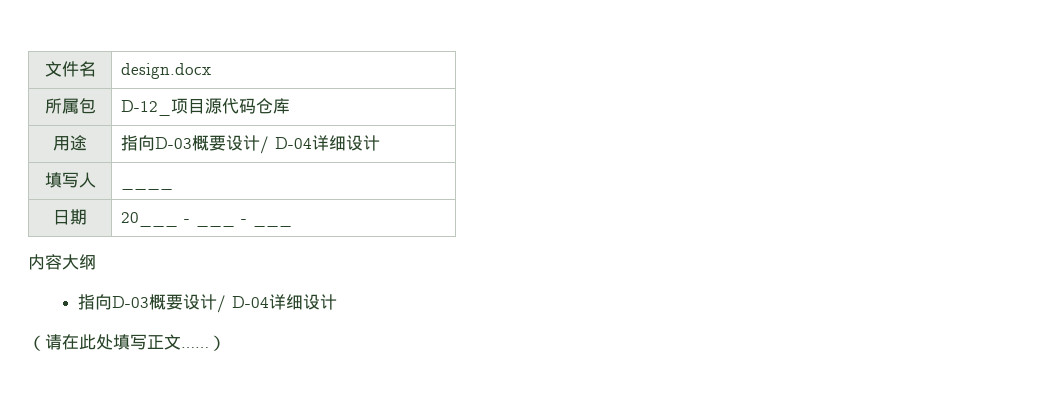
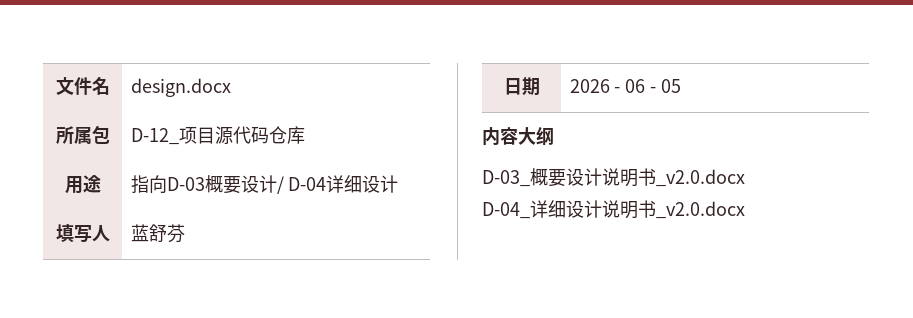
- 填写人 | ____
+ 填写人 | 蓝舒芬
- 日期 | 20___ - ___ - ___
+ 日期 | 2026 - 06 - 05
  内容大纲
- 指向D-03概要设计/ D-04详细设计
- （请在此处填写正文……）
+ D-03_概要设计说明书_v2.0.docx
+ D-04_详细设计说明书_v2.0.docx

